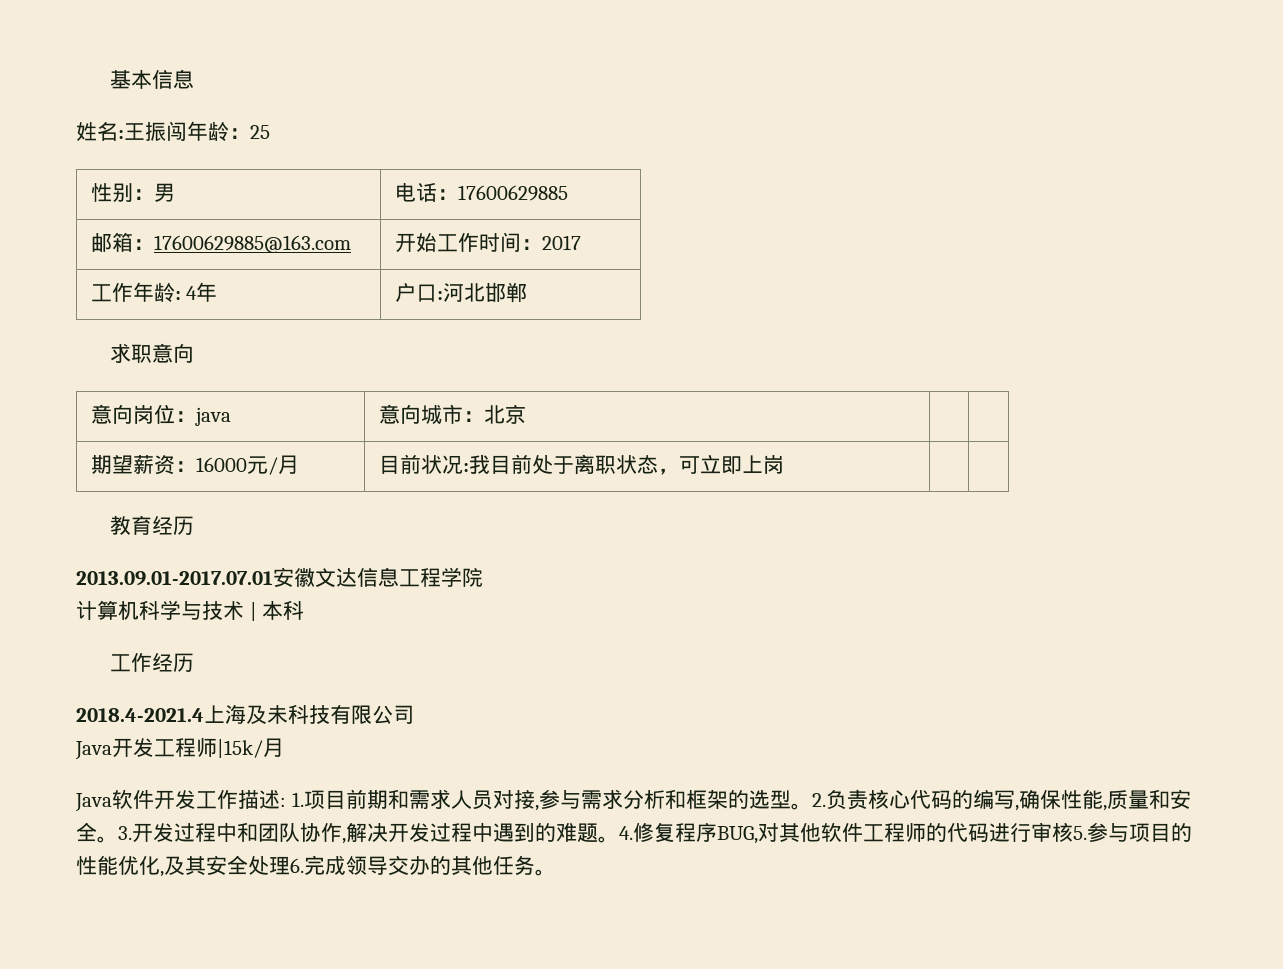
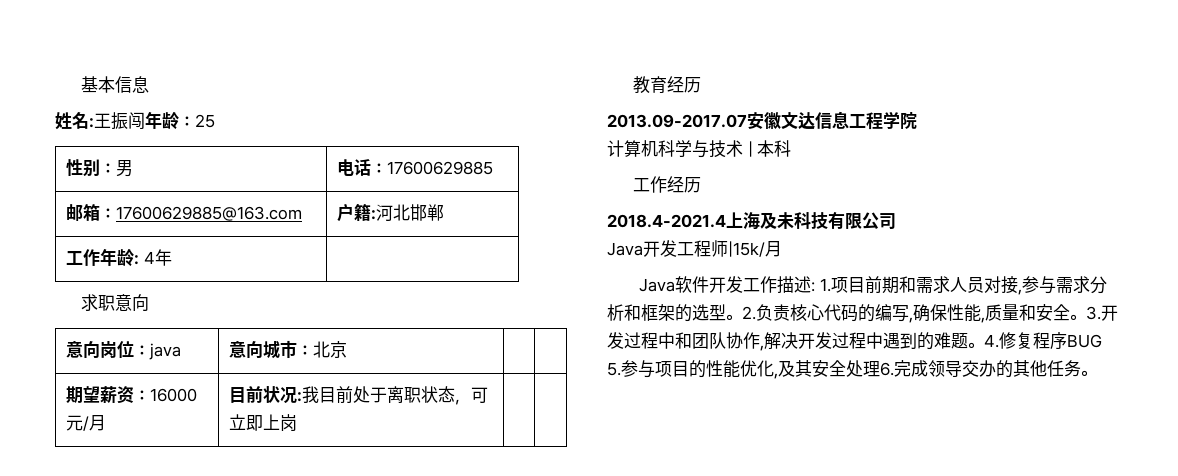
- 邮箱：17600629885@163.com | 开始工作时间：2017
+ 邮箱：17600629885@163.com | 户籍:河北邯郸
- 工作年龄: 4年 | 户口:河北邯郸
+ 工作年龄: 4年 |
- 2013.09.01-2017.07.01安徽文达信息工程学院
+ 2013.09-2017.07安徽文达信息工程学院
- 4.修复程序BUG,对其他软件工程师的代码进行审核5.参与项目的性能优化,及其安全处理6.完成领导交办的其他任务。
+ 4.修复程序BUG 5.参与项目的性能优化,及其安全处理6.完成领导交办的其他任务。

